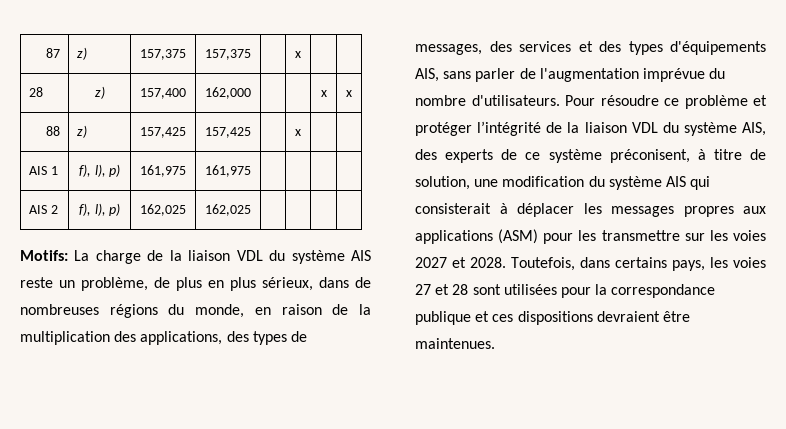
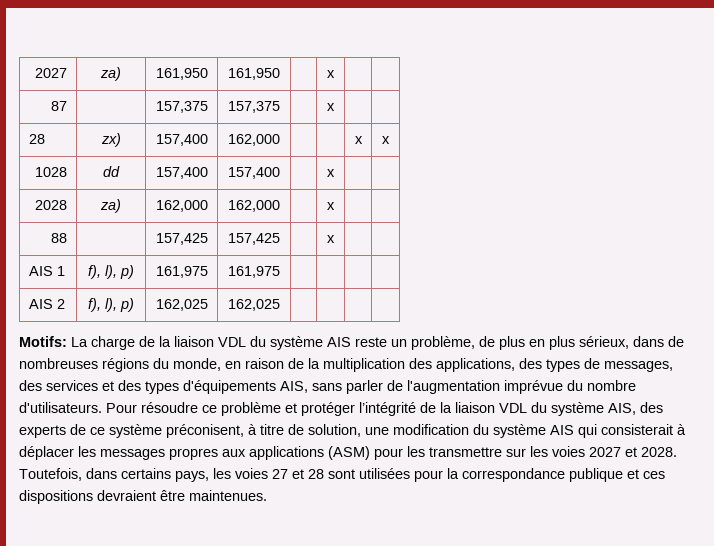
+ 2027 | za) | 161,950 | 161,950 | | x | |
- 87 | z) | 157,375 | 157,375 | | x | |
+ 87 | | 157,375 | 157,375 | | x | |
- 28 | z) | 157,400 | 162,000 | | | x | x
+ 28 | zx) | 157,400 | 162,000 | | | x | x
+ 1028 | dd | 157,400 | 157,400 | | x | |
+ 2028 | za) | 162,000 | 162,000 | | x | |
- 88 | z) | 157,425 | 157,425 | | x | |
+ 88 | | 157,425 | 157,425 | | x | |

